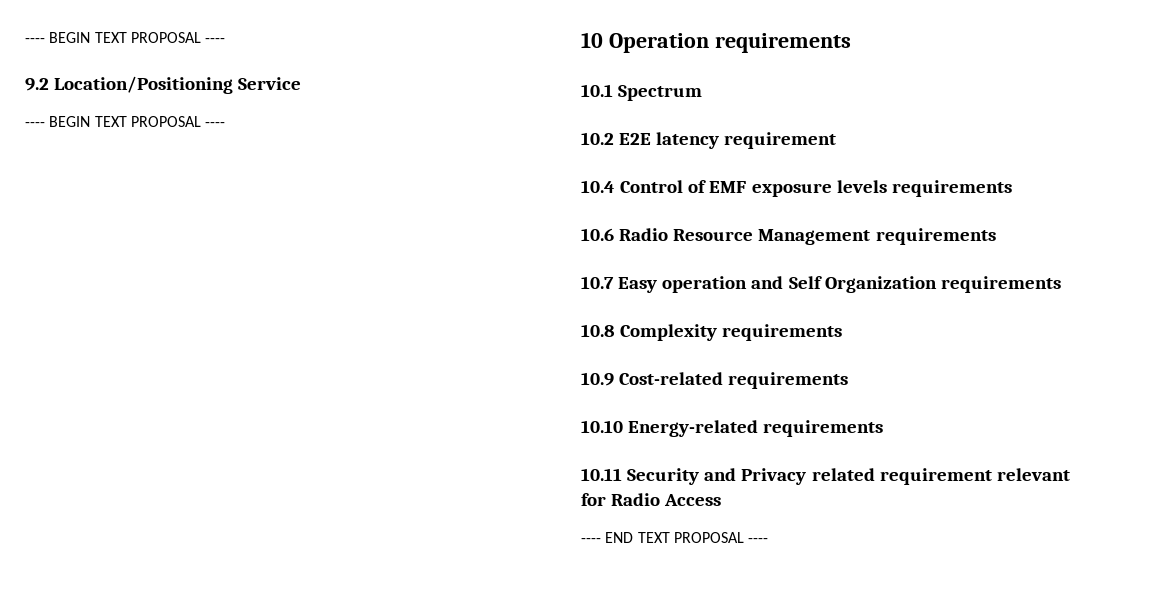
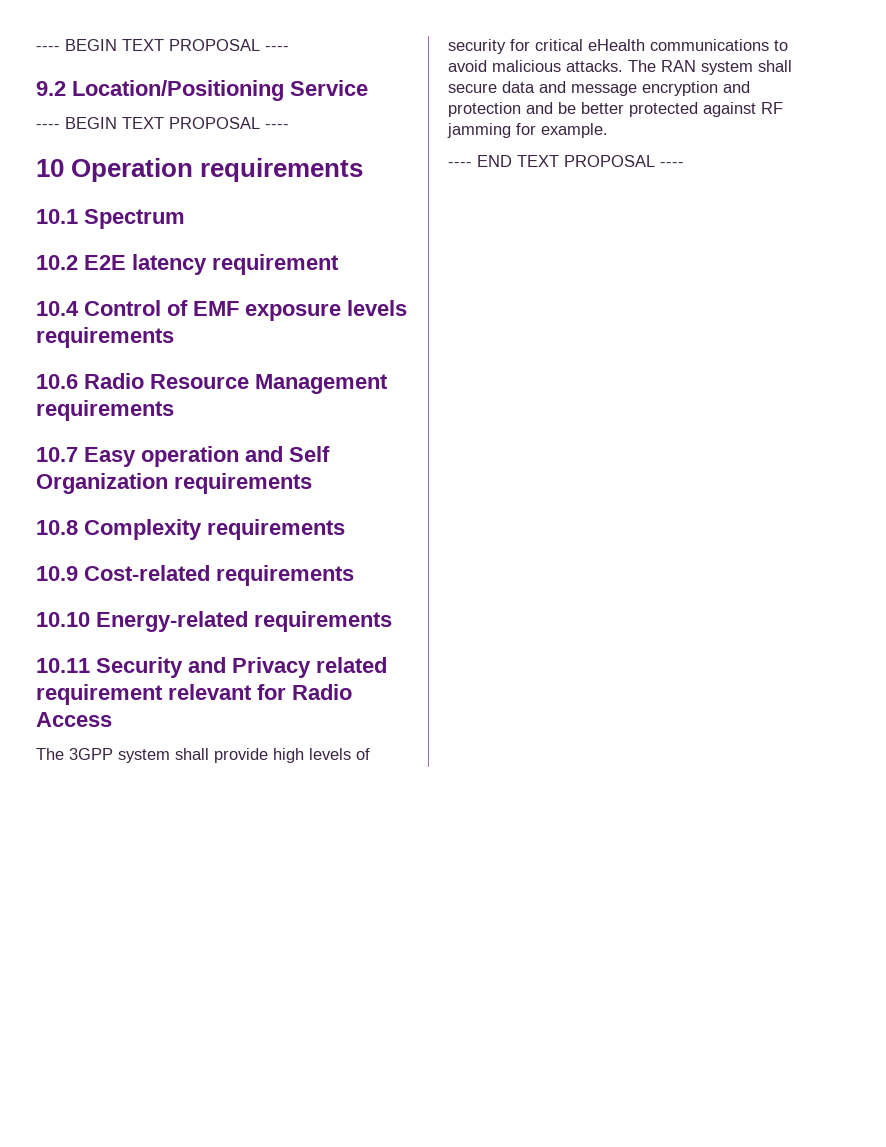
+ The 3GPP system shall provide high levels of security for critical eHealth communications to avoid malicious attacks. The RAN system shall secure data and message encryption and protection and be better protected against RF jamming for example.

